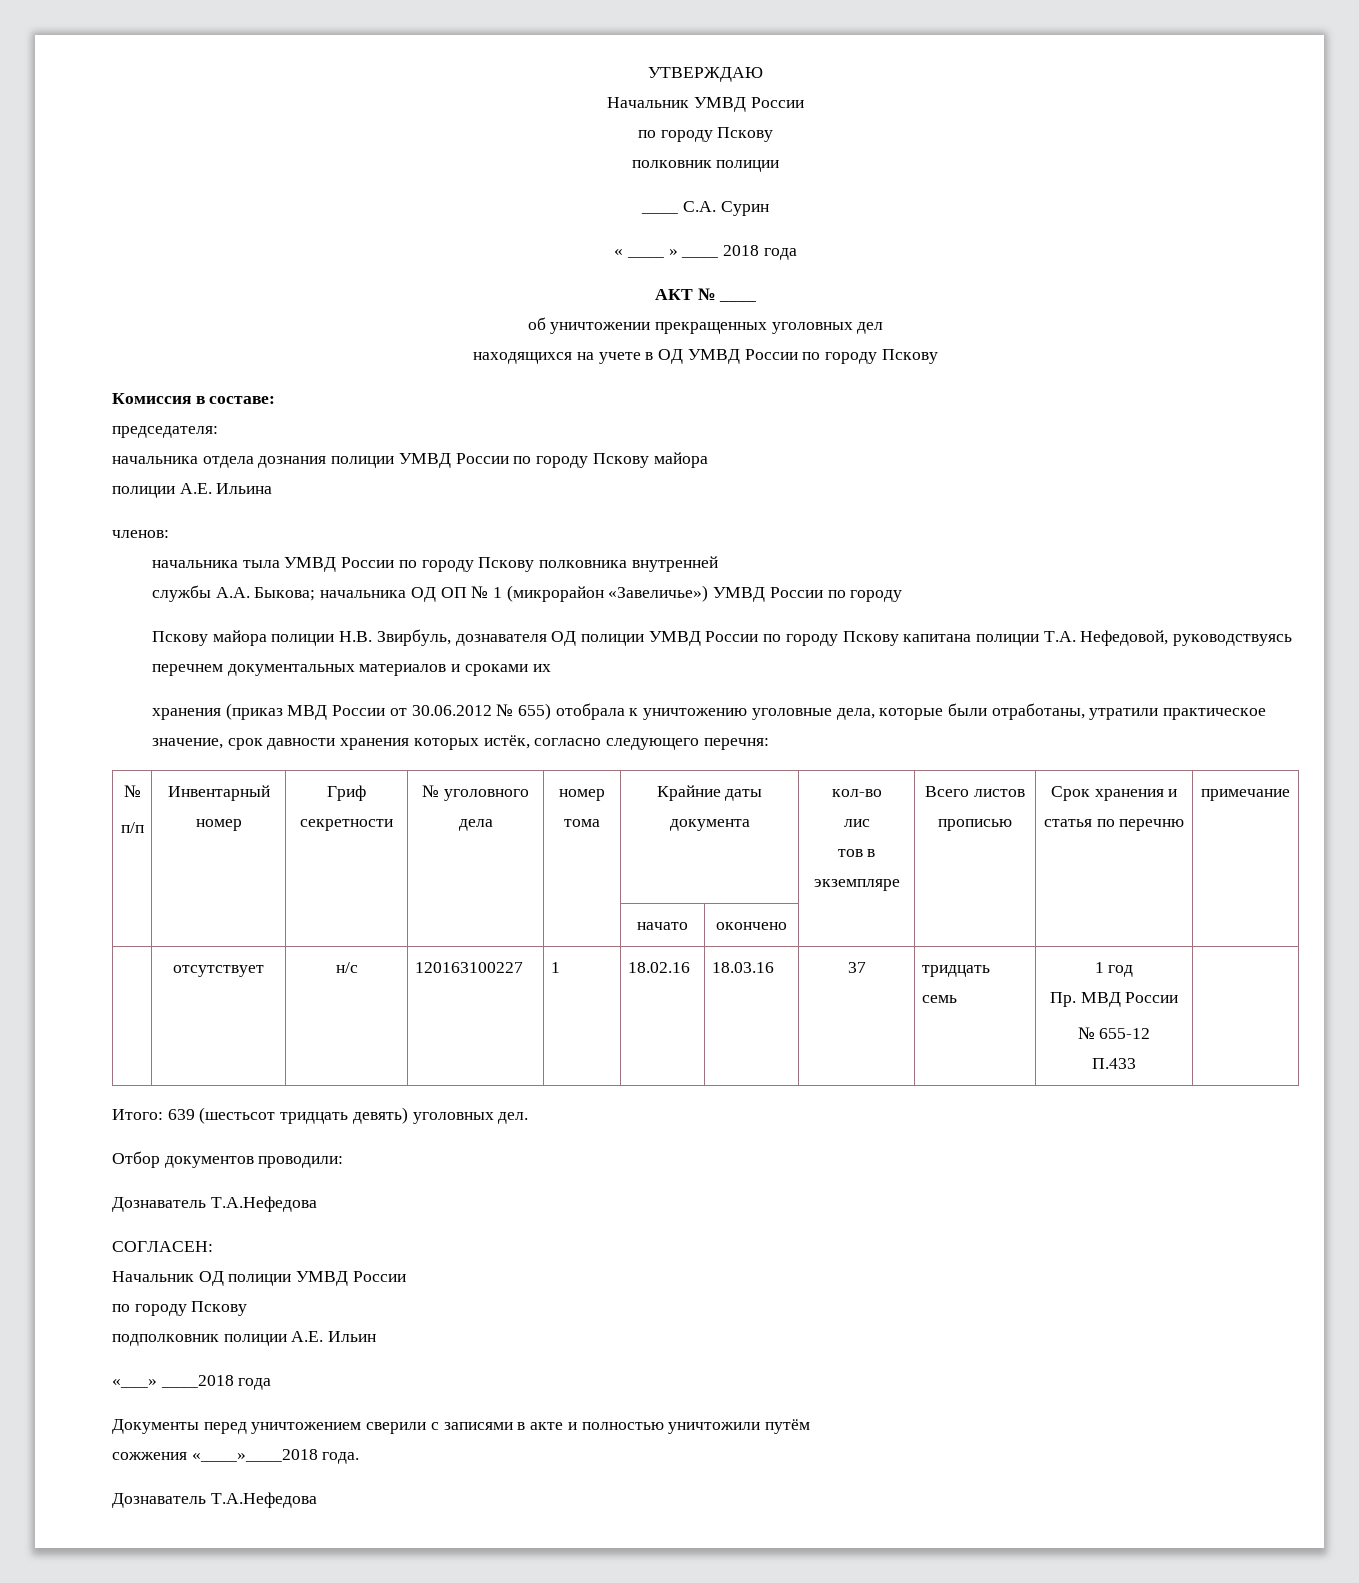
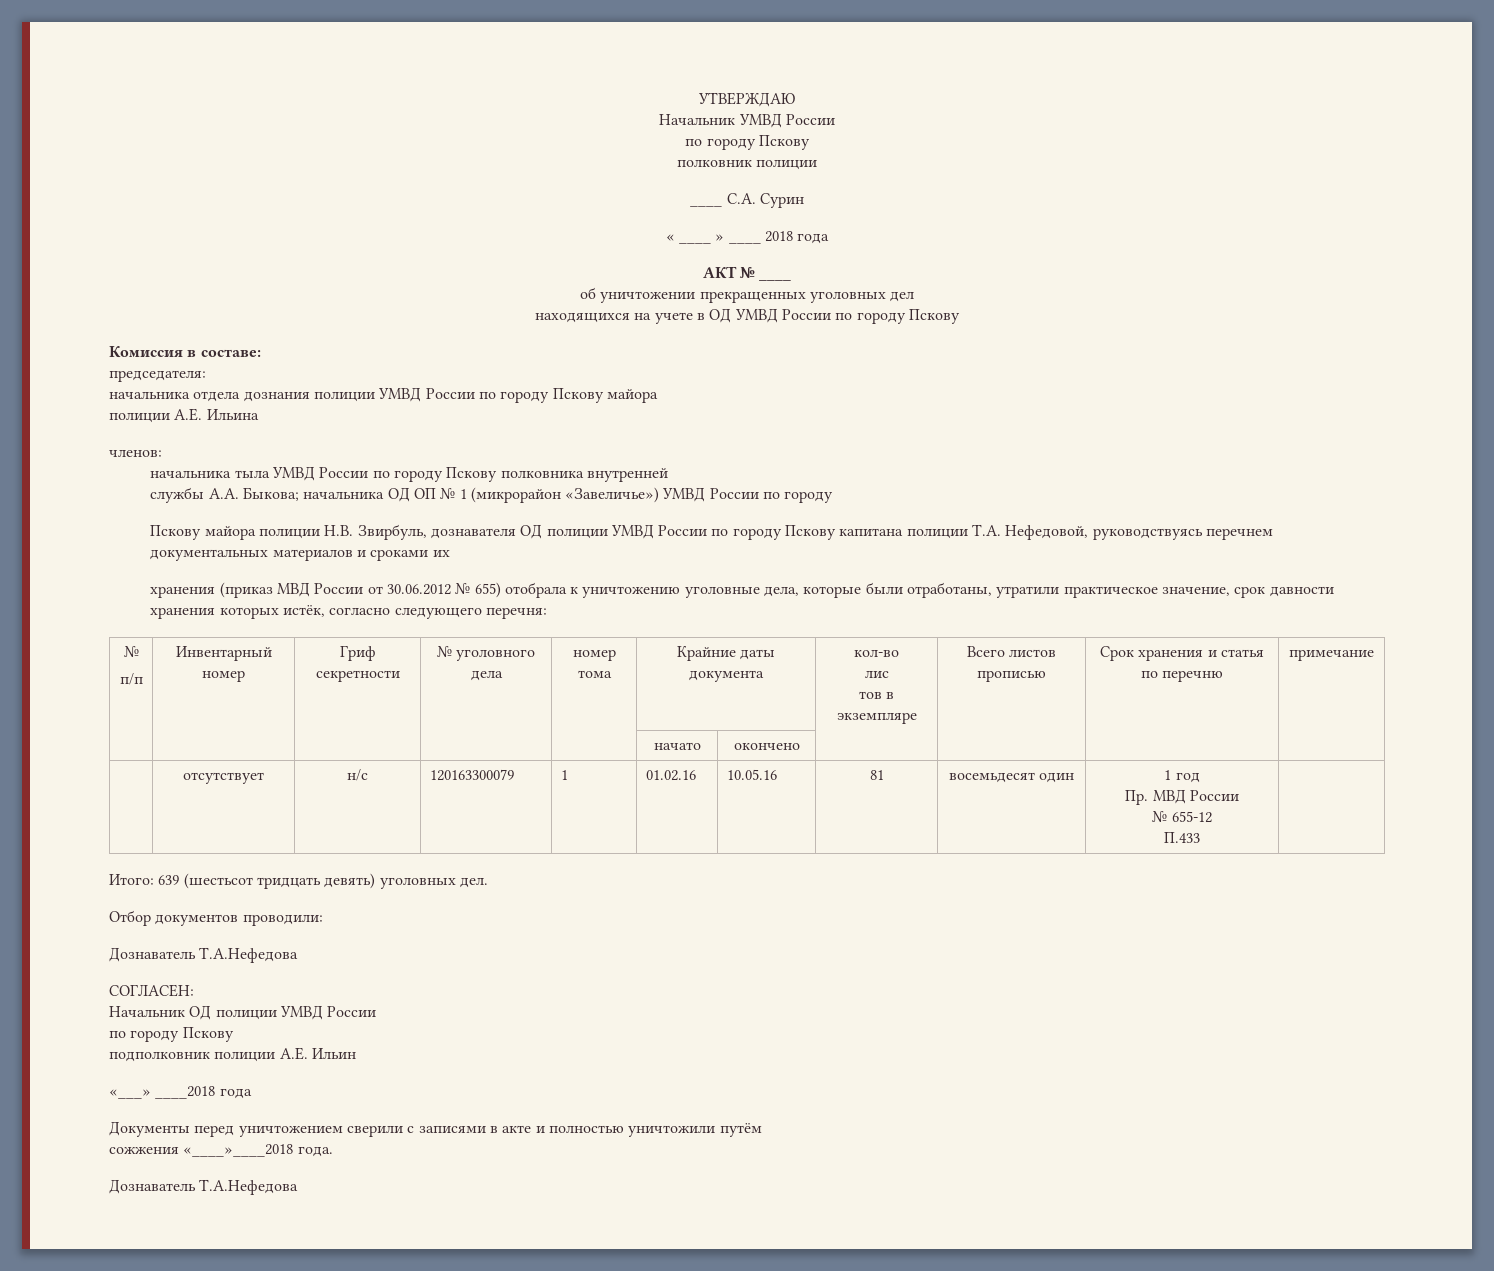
- | отсутствует | н/с | 120163100227 | 1 | 18.02.16 | 18.03.16 | 37 | тридцать семь | 1 год
+ | отсутствует | н/с | 120163300079 | 1 | 01.02.16 | 10.05.16 | 81 | восемьдесят один | 1 год

